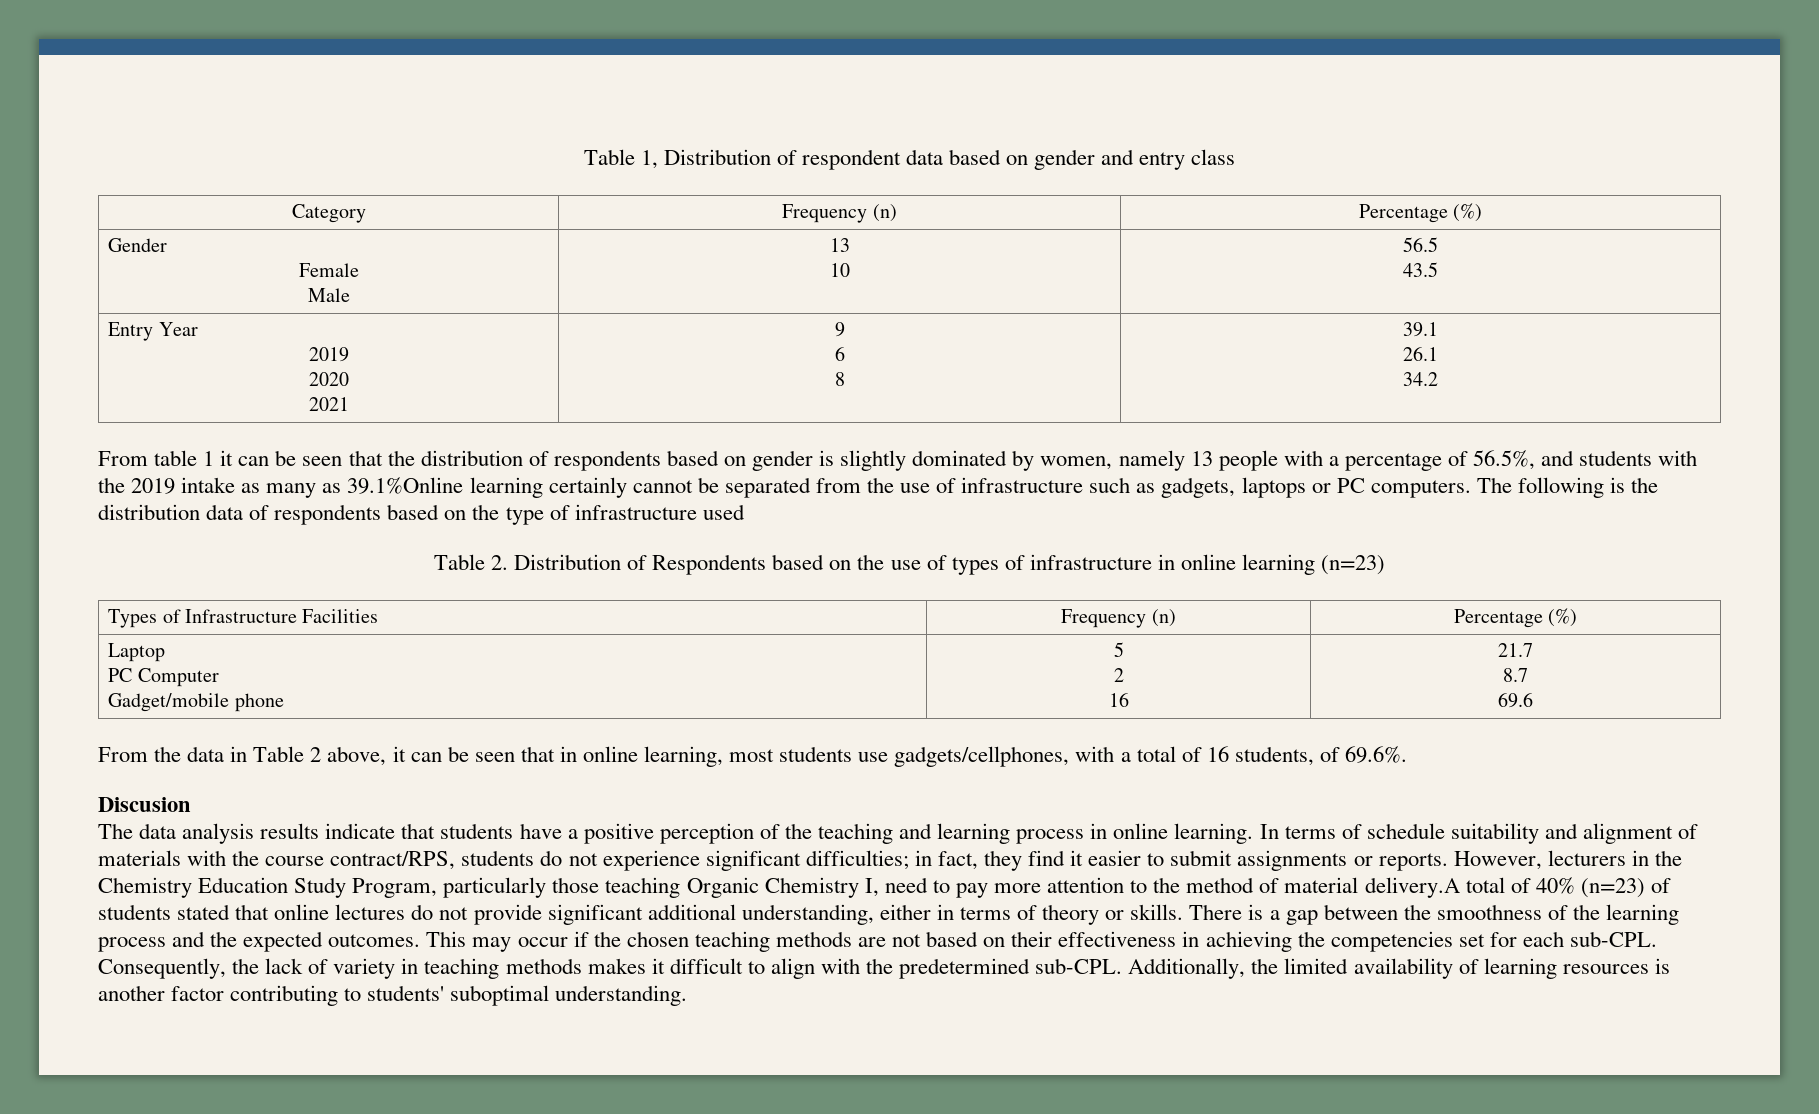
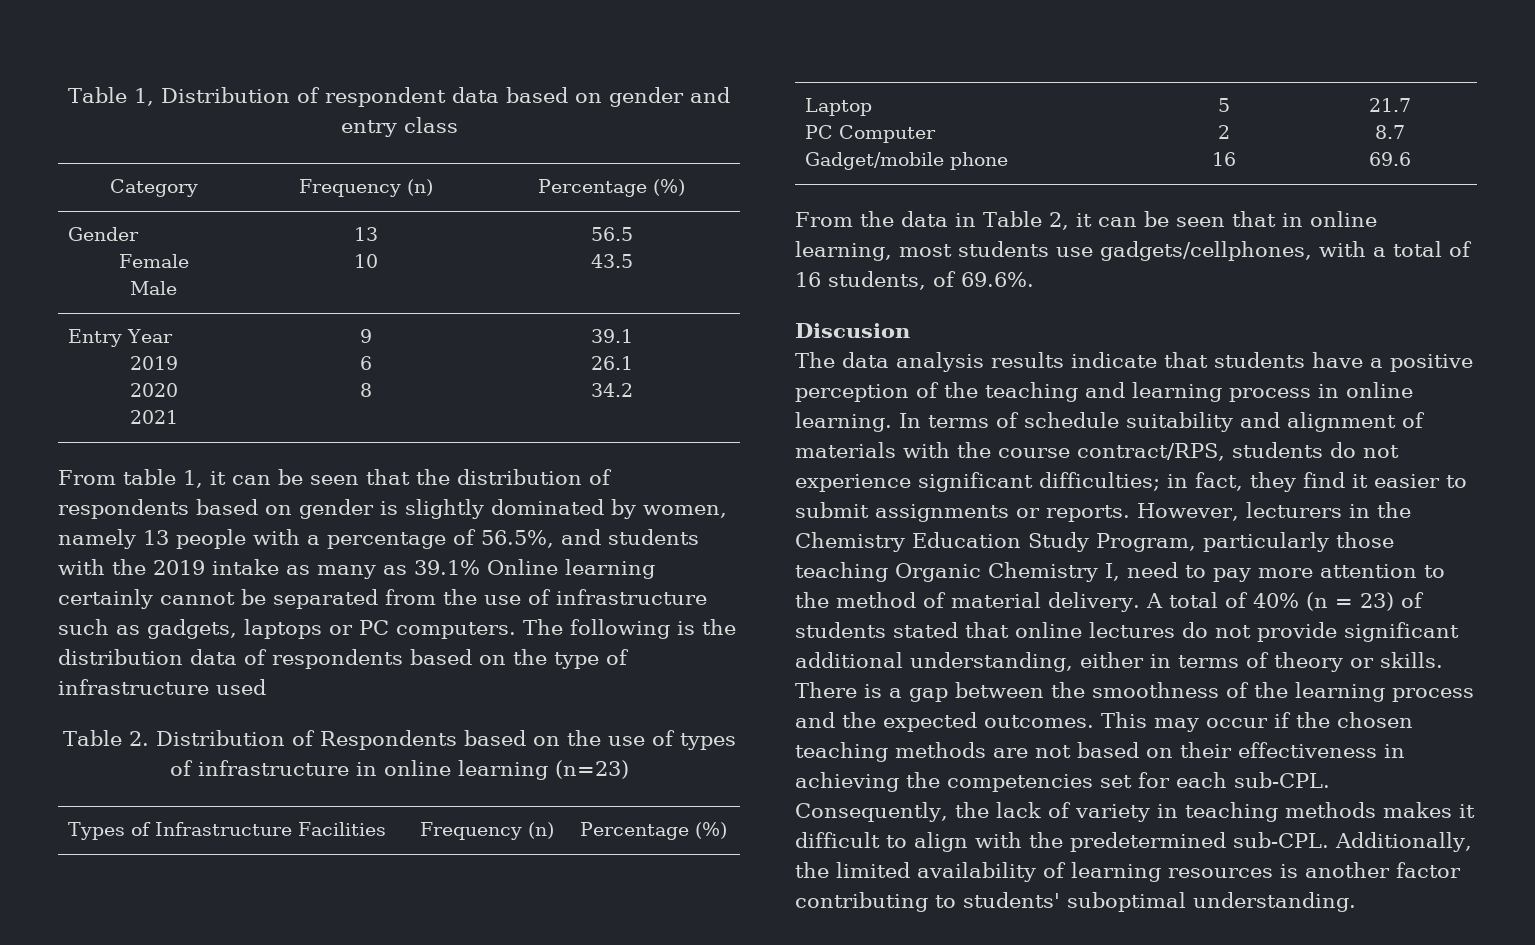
- From table 1 it can be seen that the distribution of respondents based on gender is slightly dominated by women, namely 13 people with a percentage of 56.5%, and students with the 2019 intake as many as 39.1%Online learning certainly cannot be separated from the use of infrastructure such as gadgets, laptops or PC computers.
+ From table 1, it can be seen that the distribution of respondents based on gender is slightly dominated by women, namely 13 people with a percentage of 56.5%, and students with the 2019 intake as many as 39.1% Online learning certainly cannot be separated from the use of infrastructure such as gadgets, laptops or PC computers.
- From the data in Table 2 above, it can be seen that in online learning, most students use gadgets/cellphones, with a total of 16 students, of 69.6%.
+ From the data in Table 2, it can be seen that in online learning, most students use gadgets/cellphones, with a total of 16 students, of 69.6%.
- However, lecturers in the Chemistry Education Study Program, particularly those teaching Organic Chemistry I, need to pay more attention to the method of material delivery.A total of 40% (n=23) of students stated that online lectures do not provide significant additional understanding, either in terms of theory or skills.
+ However, lecturers in the Chemistry Education Study Program, particularly those teaching Organic Chemistry I, need to pay more attention to the method of material delivery. A total of 40% (n = 23) of students stated that online lectures do not provide significant additional understanding, either in terms of theory or skills.

